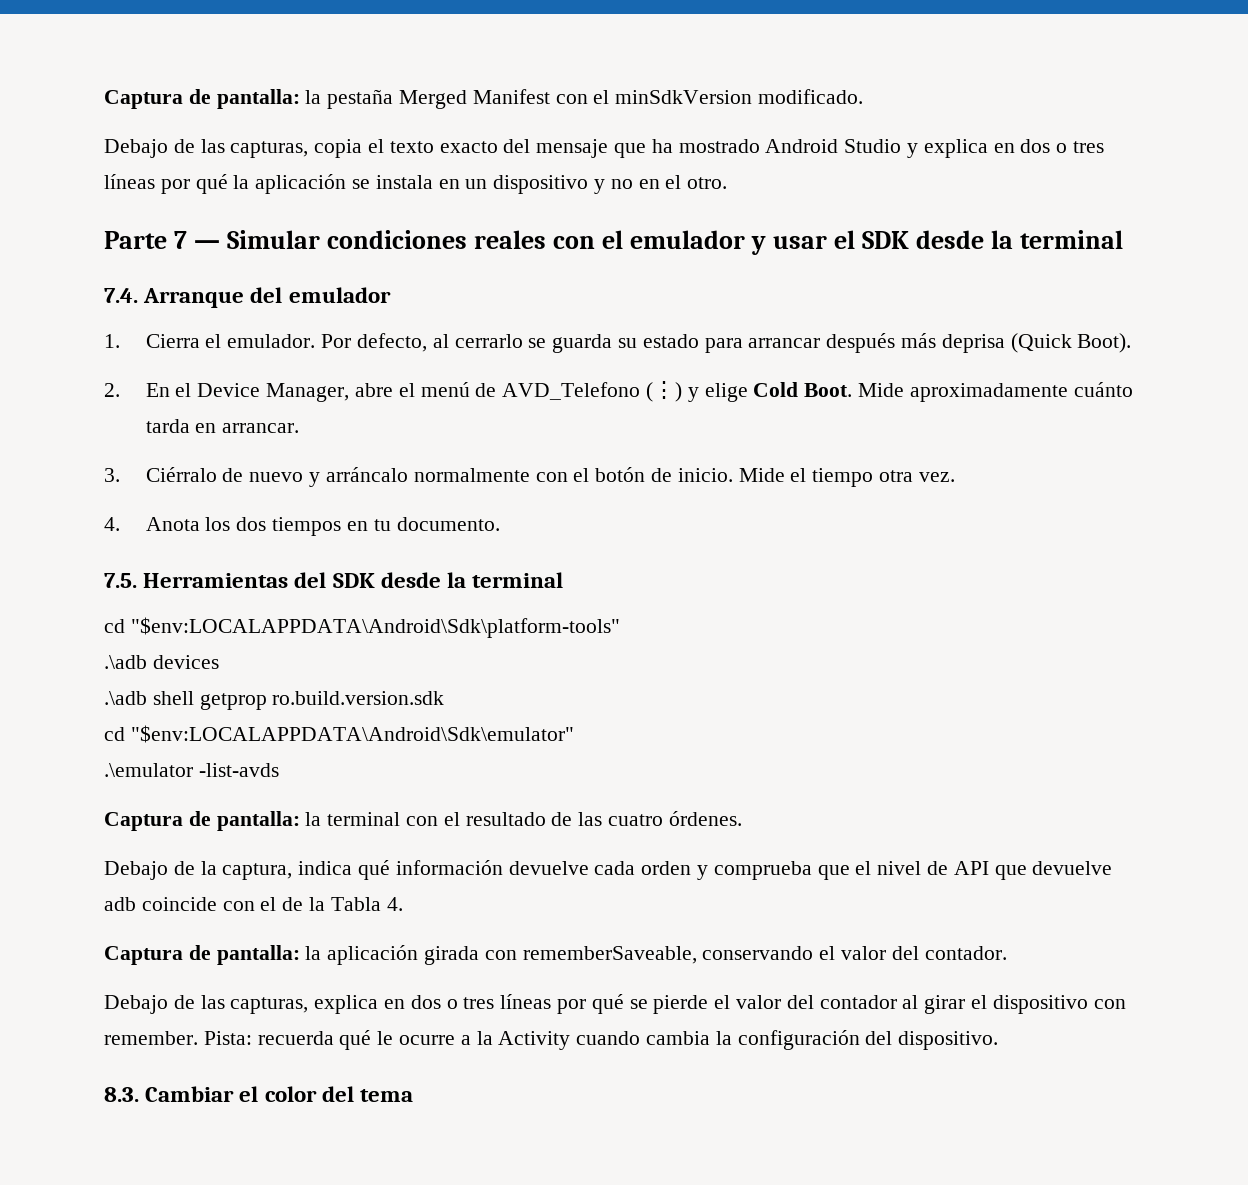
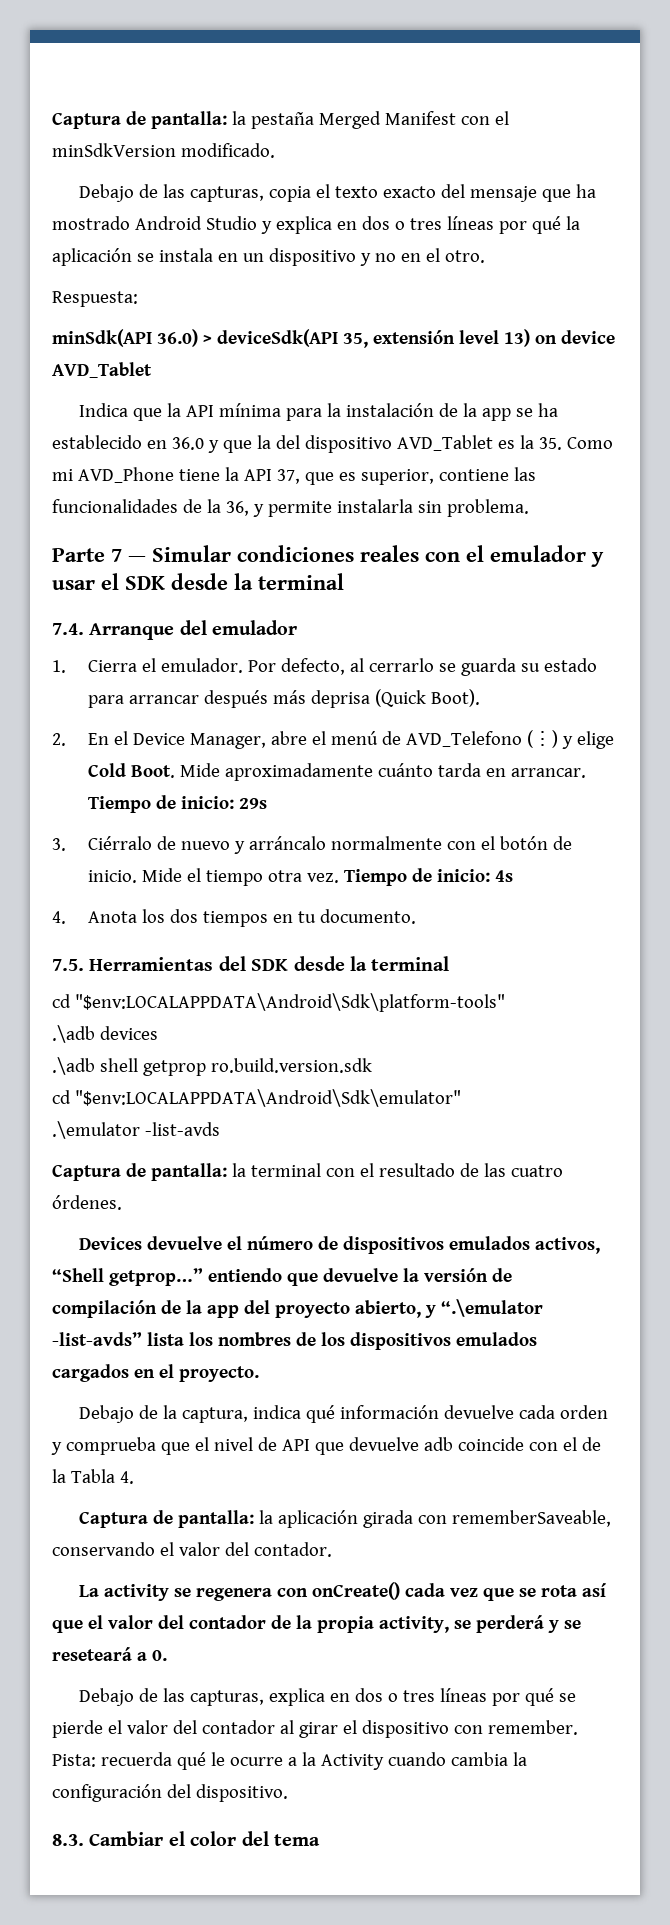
+ Respuesta:
+ minSdk(API 36.0) > deviceSdk(API 35, extensión level 13) on device AVD_Tablet
+ Indica que la API mínima para la instalación de la app se ha establecido en 36.0 y que la del dispositivo AVD_Tablet es la 35. Como mi AVD_Phone tiene la API 37, que es superior, contiene las funcionalidades de la 36, y permite instalarla sin problema.
+ Tiempo de inicio: 29s
+ Tiempo de inicio: 4s
+ Devices devuelve el número de dispositivos emulados activos, “Shell getprop…” entiendo que devuelve la versión de compilación de la app del proyecto abierto, y “.\emulator -list-avds” lista los nombres de los dispositivos emulados cargados en el proyecto.
+ La activity se regenera con onCreate() cada vez que se rota así que el valor del contador de la propia activity, se perderá y se reseteará a 0.

